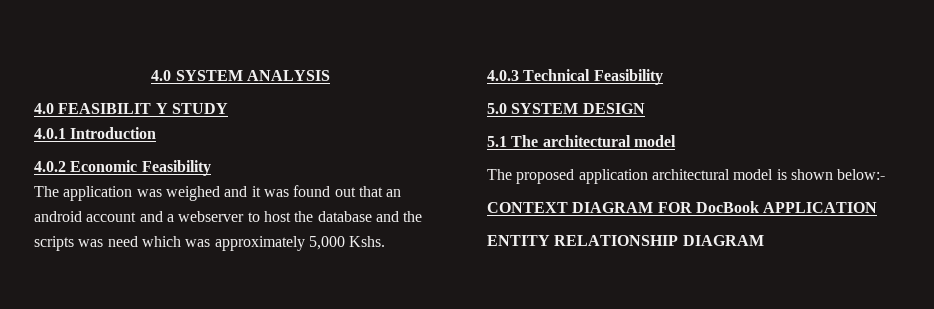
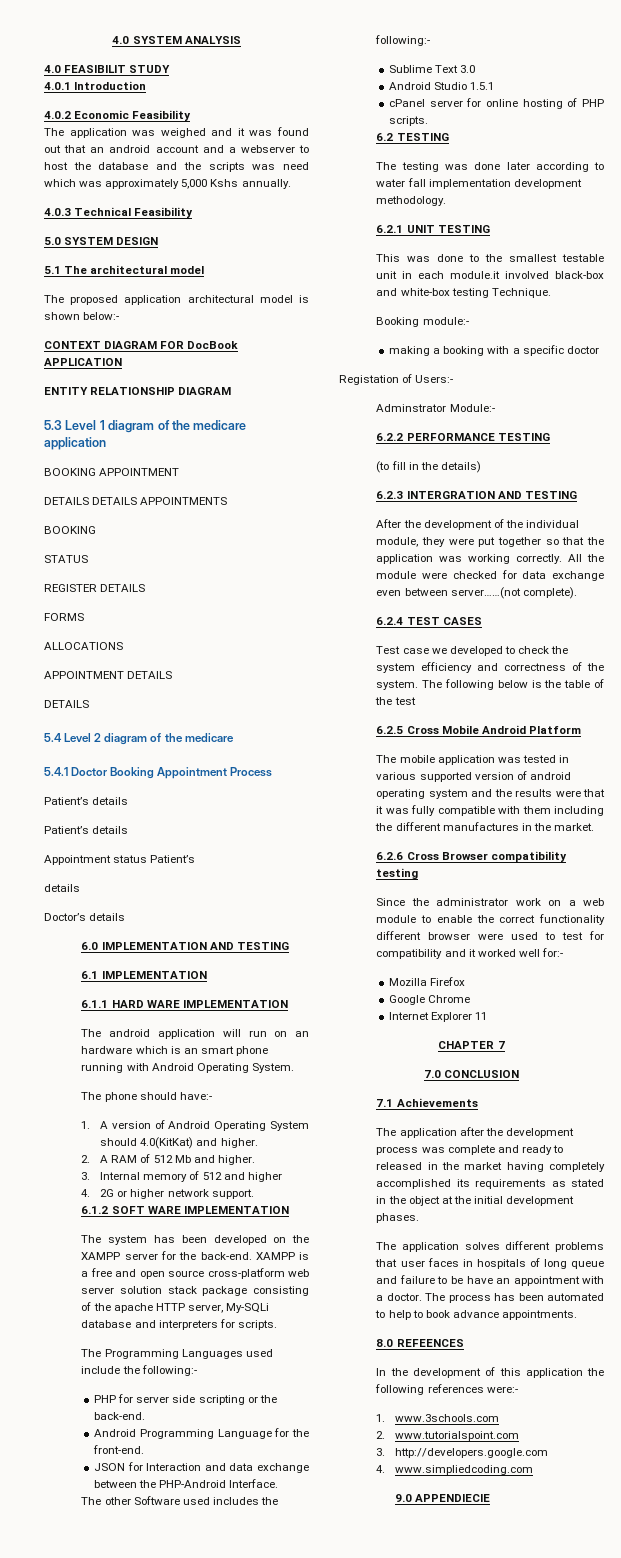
- 4.0 FEASIBILIT Y STUDY
+ 4.0 FEASIBILIT STUDY
- The application was weighed and it was found out that an android account and a webserver to host the database and the scripts was need which was approximately 5,000 Kshs.
+ The application was weighed and it was found out that an android account and a webserver to host the database and the scripts was need which was approximately 5,000 Kshs annually.
+ 5.3 Level 1 diagram of the medicare application
+ BOOKING APPOINTMENT
+ DETAILS DETAILS APPOINTMENTS
+ BOOKING
+ STATUS
+ REGISTER DETAILS
+ FORMS
+ ALLOCATIONS
+ APPOINTMENT DETAILS
+ DETAILS
+ 5.4 Level 2 diagram of the medicare
+ 5.4.1 Doctor Booking Appointment Process
+ Patient’s details
+ Patient’s details
+ Appointment status Patient’s
+ details
+ Doctor’s details
+ 6.0 IMPLEMENTATION AND TESTING
+ 6.1 IMPLEMENTATION
+ 6.1.1 HARD WARE IMPLEMENTATION
+ The android application will run on an hardware which is an smart phone running with Android Operating System.
+ The phone should have:-
+ 1. A version of Android Operating System should 4.0(KitKat) and higher.
+ 2. A RAM of 512 Mb and higher.
+ 3. Internal memory of 512 and higher
+ 4. 2G or higher network support.
+ 6.1.2 SOFT WARE IMPLEMENTATION
+ The system has been developed on the XAMPP server for the back-end. XAMPP is a free and open source cross-platform web server solution stack package consisting of the apache HTTP server, My-SQLi database and interpreters for scripts.
+ The Programming Languages used include the following:-
+ PHP for server side scripting or the back-end.
+ Android Programming Language for the front-end.
+ JSON for Interaction and data exchange between the PHP-Android Interface.
+ The other Software used includes the following:-
+ Sublime Text 3.0
+ Android Studio 1.5.1
+ cPanel server for online hosting of PHP scripts.
+ 6.2 TESTING
+ The testing was done later according to water fall implementation development methodology.
+ 6.2.1 UNIT TESTING
+ This was done to the smallest testable unit in each module.it involved black-box and white-box testing Technique.
+ Booking module:-
+ making a booking with a specific doctor
+ Registation of Users:-
+ Adminstrator Module:-
+ 6.2.2 PERFORMANCE TESTING
+ (to fill in the details)
+ 6.2.3 INTERGRATION AND TESTING
+ After the development of the individual module, they were put together so that the application was working correctly. All the module were checked for data exchange even between server……(not complete).
+ 6.2.4 TEST CASES
+ Test case we developed to check the system efficiency and correctness of the system. The following below is the table of the test
+ 6.2.5 Cross Mobile Android Platform
+ The mobile application was tested in various supported version of android operating system and the results were that it was fully compatible with them including the different manufactures in the market.
+ 6.2.6 Cross Browser compatibility testing
+ Since the administrator work on a web module to enable the correct functionality different browser were used to test for compatibility and it worked well for:-
+ Mozilla Firefox
+ Google Chrome
+ Internet Explorer 11
+ CHAPTER 7
+ 7.0 CONCLUSION
+ 7.1 Achievements
+ The application after the development process was complete and ready to released in the market having completely accomplished its requirements as stated in the object at the initial development phases.
+ The application solves different problems that user faces in hospitals of long queue and failure to be have an appointment with a doctor. The process has been automated to help to book advance appointments.
+ 8.0 REFEENCES
+ In the development of this application the following references were:-
+ 1. www.3schools.com
+ 2. www.tutorialspoint.com
+ 3. http://developers.google.com
+ 4. www.simpliedcoding.com
+ 9.0 APPENDIECIE

